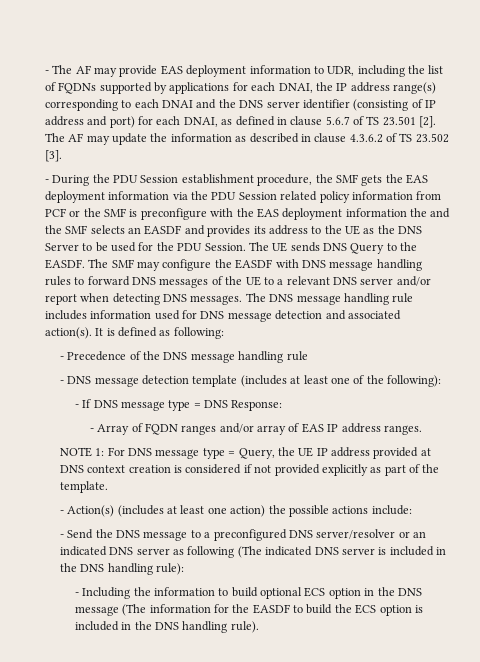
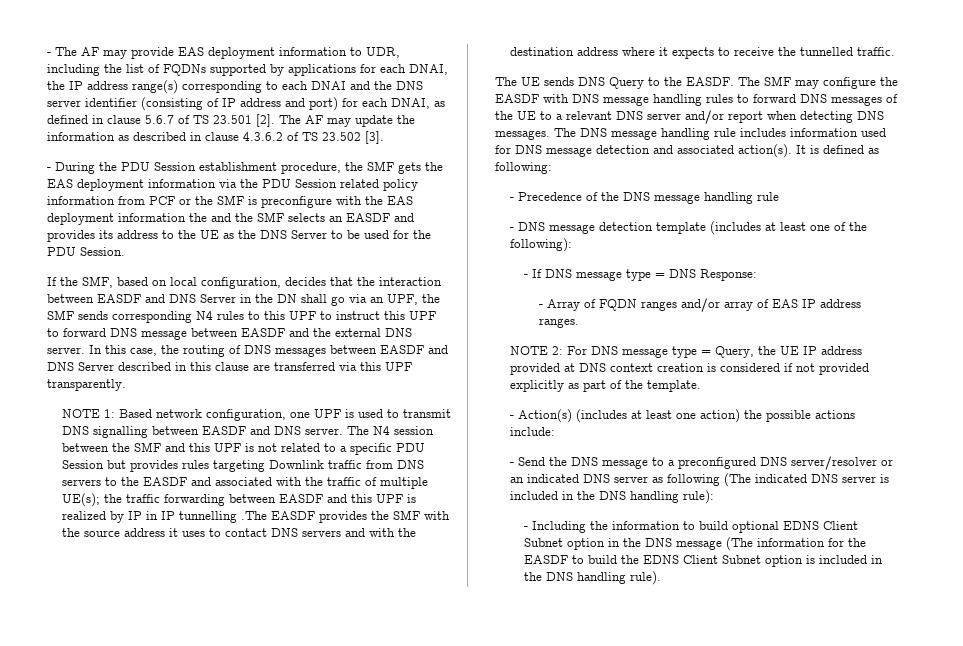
- - During the PDU Session establishment procedure, the SMF gets the EAS deployment information via the PDU Session related policy information from PCF or the SMF is preconfigure with the EAS deployment information the and the SMF selects an EASDF and provides its address to the UE as the DNS Server to be used for the PDU Session. The UE sends DNS Query to the EASDF.
+ - During the PDU Session establishment procedure, the SMF gets the EAS deployment information via the PDU Session related policy information from PCF or the SMF is preconfigure with the EAS deployment information the and the SMF selects an EASDF and provides its address to the UE as the DNS Server to be used for the PDU Session.
+ If the SMF, based on local configuration, decides that the interaction between EASDF and DNS Server in the DN shall go via an UPF, the SMF sends corresponding N4 rules to this UPF to instruct this UPF to forward DNS message between EASDF and the external DNS server. In this case, the routing of DNS messages between EASDF and DNS Server described in this clause are transferred via this UPF transparently.
+ NOTE 1: Based network configuration, one UPF is used to transmit DNS signalling between EASDF and DNS server. The N4 session between the SMF and this UPF is not related to a specific PDU Session but provides rules targeting Downlink traffic from DNS servers to the EASDF and associated with the traffic of multiple UE(s); the traffic forwarding between EASDF and this UPF is realized by IP in IP tunnelling .The EASDF provides the SMF with the source address it uses to contact DNS servers and with the destination address where it expects to receive the tunnelled traffic.
+ The UE sends DNS Query to the EASDF.
- NOTE 1: For DNS message type = Query, the UE IP address provided at DNS context creation is considered if not provided explicitly as part of the template.
+ NOTE 2: For DNS message type = Query, the UE IP address provided at DNS context creation is considered if not provided explicitly as part of the template.
- - Including the information to build optional ECS option in the DNS message (The information for the EASDF to build the ECS option is included in the DNS handling rule).
+ - Including the information to build optional EDNS Client Subnet option in the DNS message (The information for the EASDF to build the EDNS Client Subnet option is included in the DNS handling rule).

